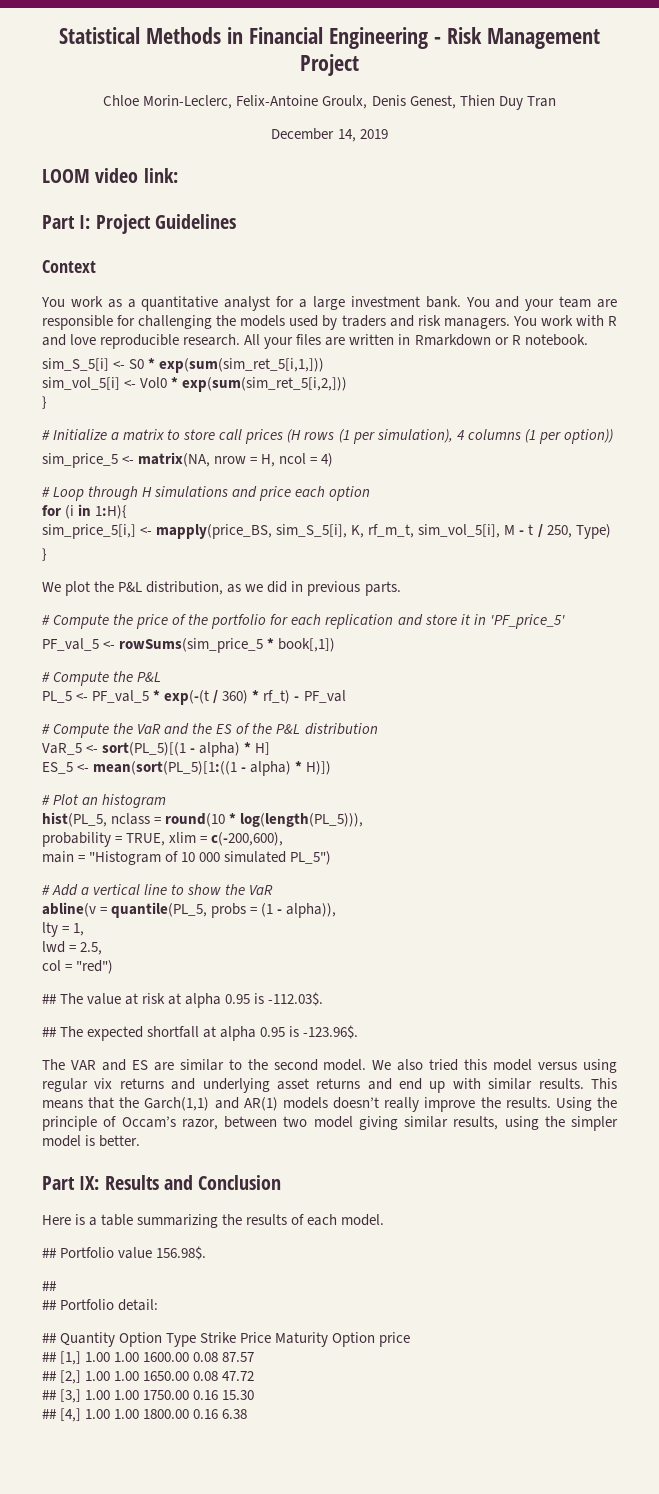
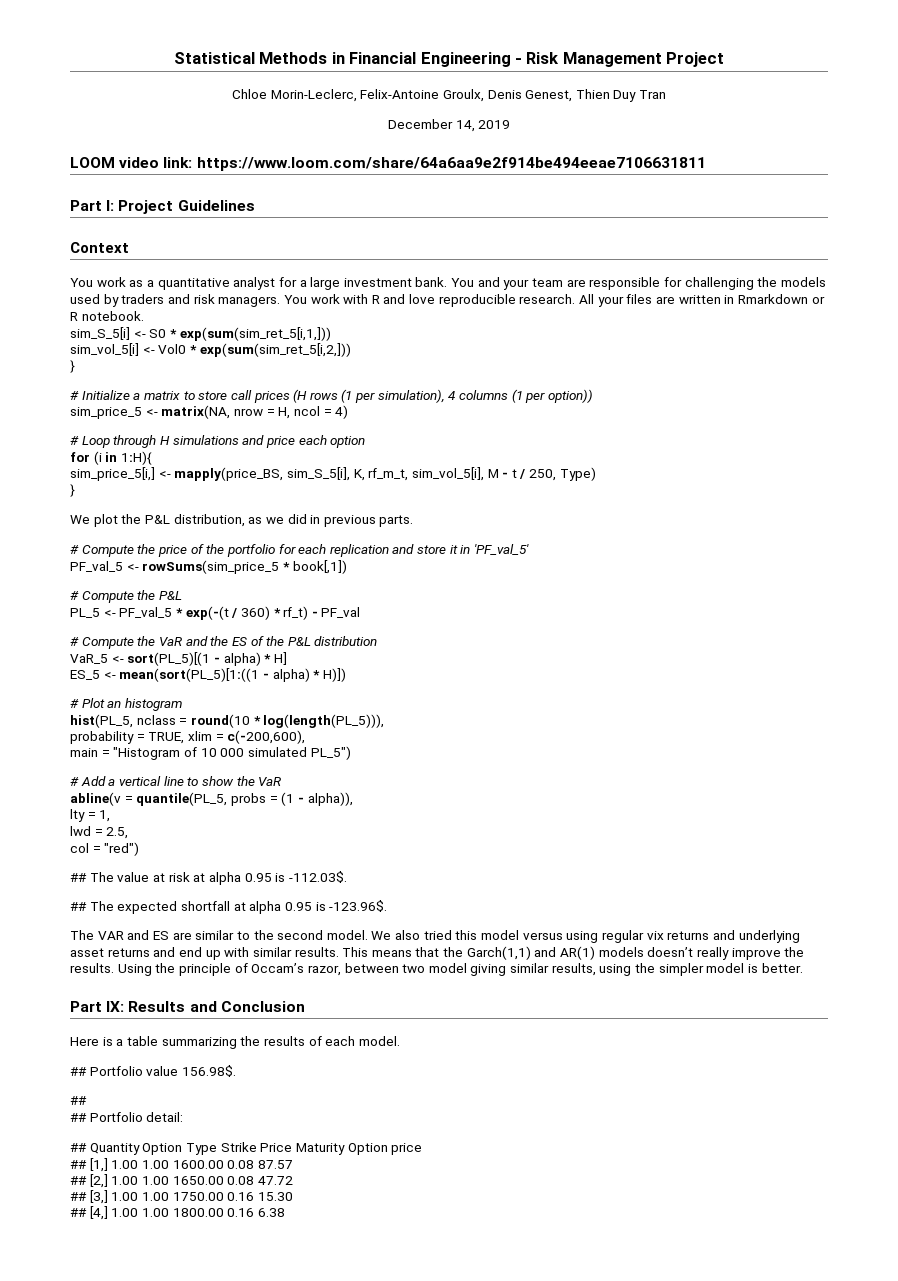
- LOOM video link:
+ LOOM video link: https://www.loom.com/share/64a6aa9e2f914be494eeae7106631811
- # Compute the price of the portfolio for each replication and store it in 'PF_price_5'
+ # Compute the price of the portfolio for each replication and store it in 'PF_val_5'

